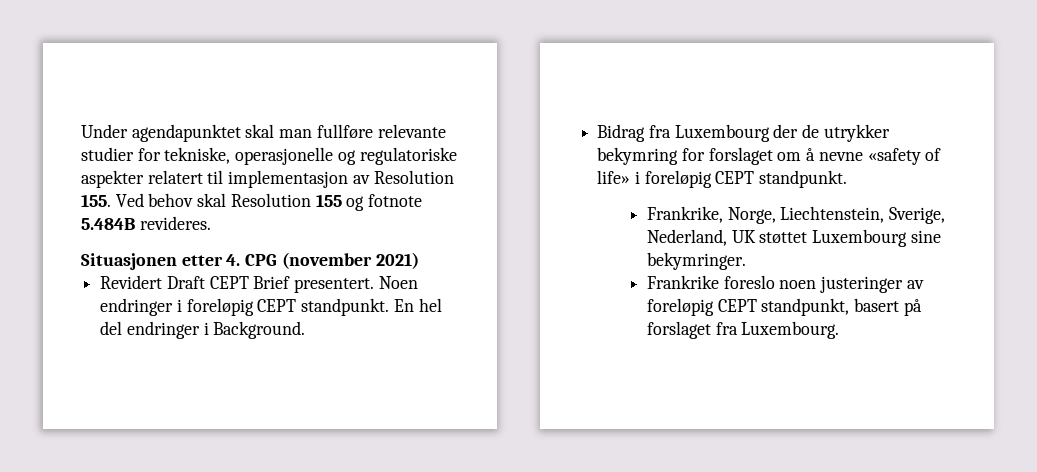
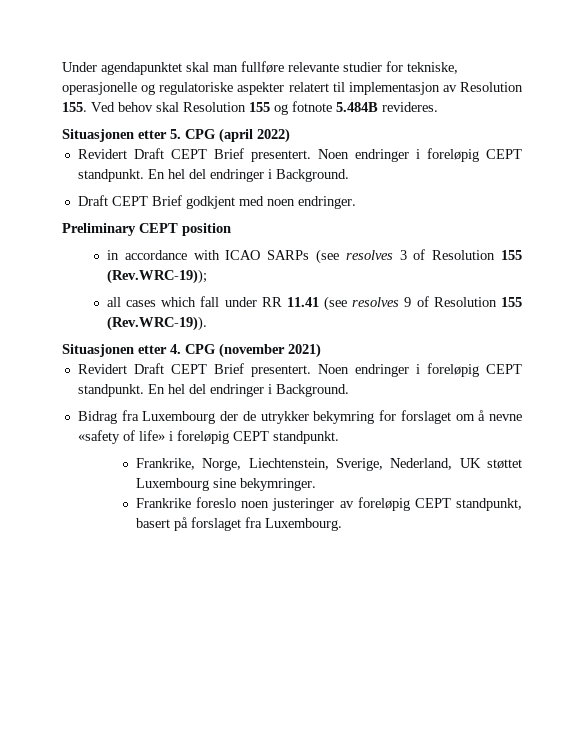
+ Situasjonen etter 5. CPG (april 2022)
+ Revidert Draft CEPT Brief presentert. Noen endringer i foreløpig CEPT standpunkt. En hel del endringer i Background.
+ Draft CEPT Brief godkjent med noen endringer.
+ Preliminary CEPT position
+ in accordance with ICAO SARPs (see resolves 3 of Resolution 155 (Rev.WRC-19));
+ all cases which fall under RR 11.41 (see resolves 9 of Resolution 155 (Rev.WRC-19)).

